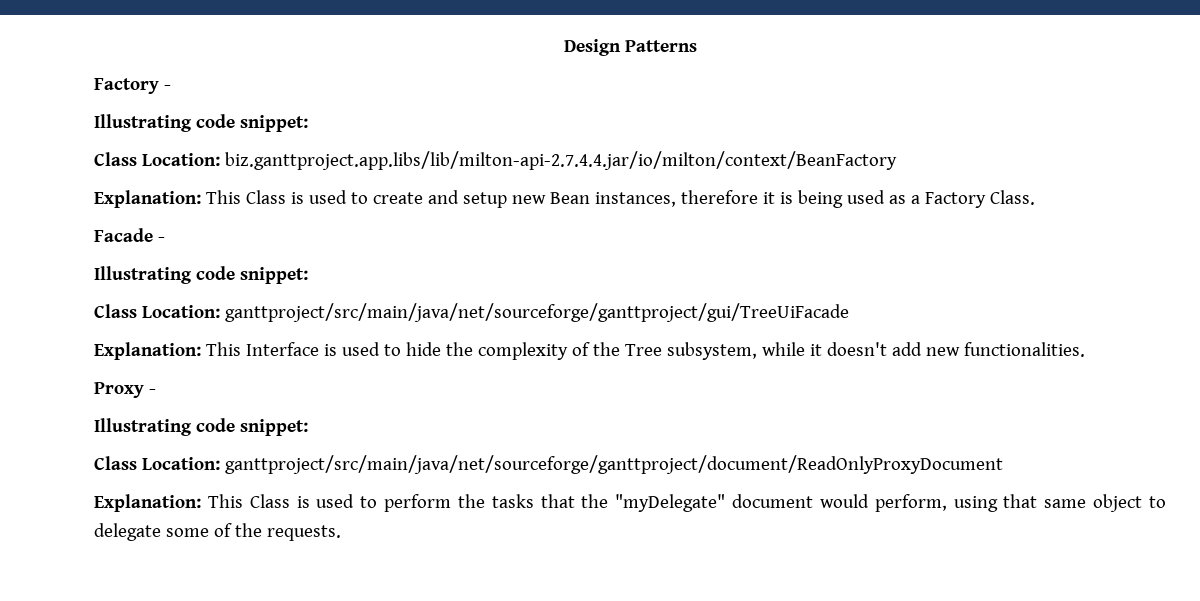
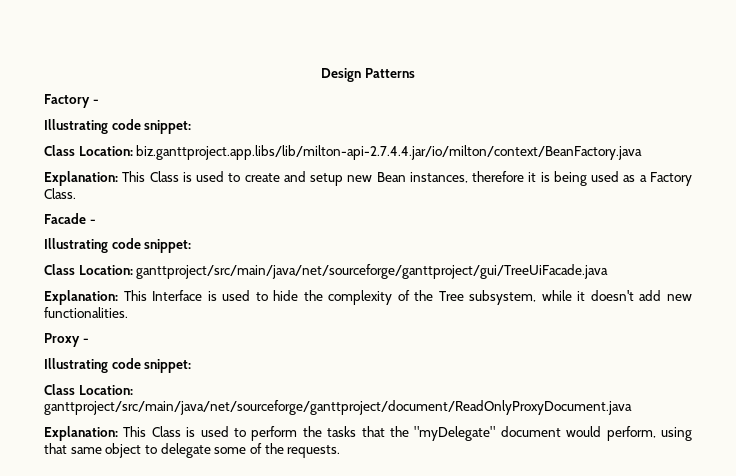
- Class Location: biz.ganttproject.app.libs/lib/milton-api-2.7.4.4.jar/io/milton/context/BeanFactory
+ Class Location: biz.ganttproject.app.libs/lib/milton-api-2.7.4.4.jar/io/milton/context/BeanFactory.java
- Class Location: ganttproject/src/main/java/net/sourceforge/ganttproject/gui/TreeUiFacade
+ Class Location: ganttproject/src/main/java/net/sourceforge/ganttproject/gui/TreeUiFacade.java
- Class Location: ganttproject/src/main/java/net/sourceforge/ganttproject/document/ReadOnlyProxyDocument
+ Class Location: ganttproject/src/main/java/net/sourceforge/ganttproject/document/ReadOnlyProxyDocument.java

